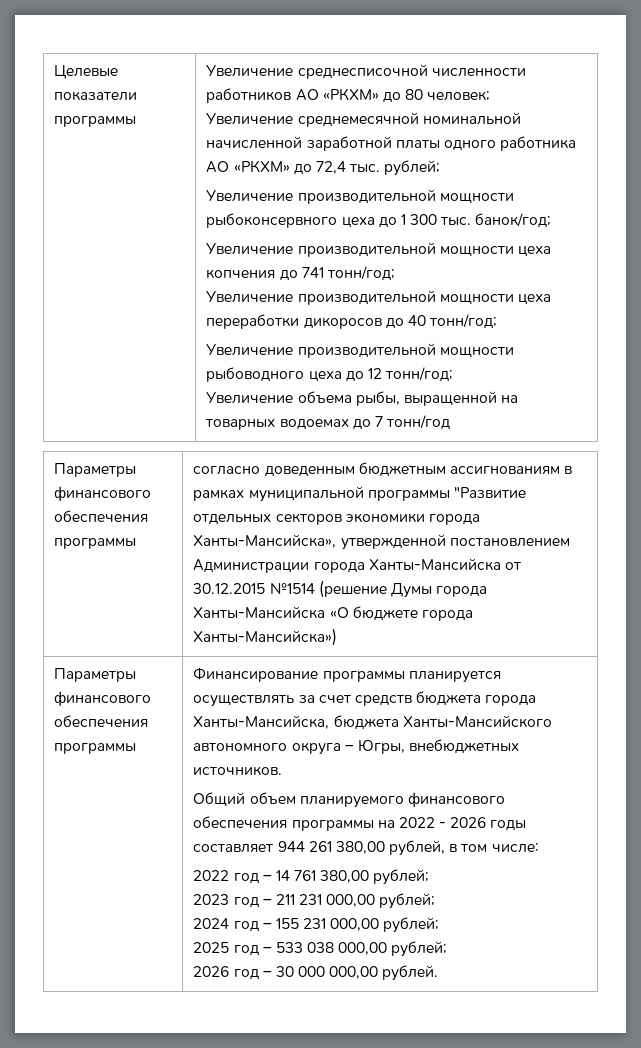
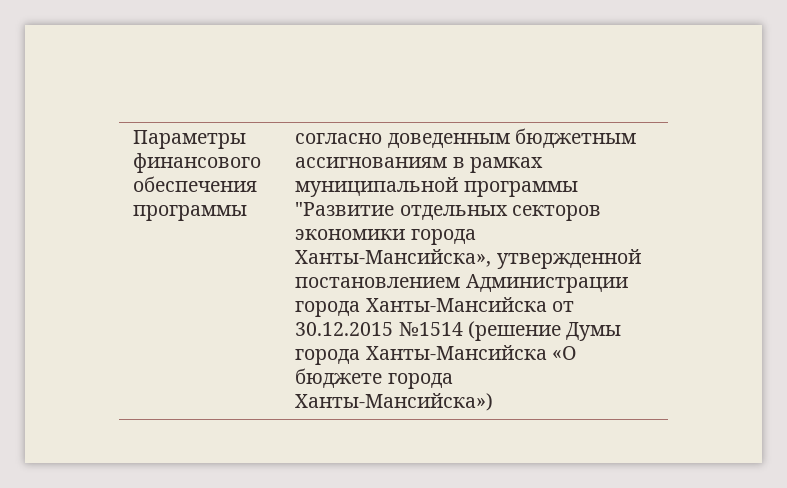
- Целевые показатели программы | Увеличение среднесписочной численности работников АО «РКХМ» до 80 человек;
- Увеличение среднемесячной номинальной начисленной заработной платы одного работника АО «РКХМ» до 72,4 тыс. рублей;
- Увеличение производительной мощности рыбоконсервного цеха до 1 300 тыс. банок/год;
- Увеличение производительной мощности цеха копчения до 741 тонн/год;
- Увеличение производительной мощности цеха переработки дикоросов до 40 тонн/год;
- Увеличение производительной мощности рыбоводного цеха до 12 тонн/год;
- Увеличение объема рыбы, выращенной на товарных водоемах до 7 тонн/год
- Параметры финансового обеспечения программы | Финансирование программы планируется осуществлять за счет средств бюджета города Ханты-Мансийска, бюджета Ханты-Мансийского автономного округа – Югры, внебюджетных источников.
- Общий объем планируемого финансового обеспечения программы на 2022 - 2026 годы составляет 944 261 380,00 рублей, в том числе:
- 2022 год – 14 761 380,00 рублей;
- 2023 год – 211 231 000,00 рублей;
- 2024 год – 155 231 000,00 рублей;
- 2025 год – 533 038 000,00 рублей;
- 2026 год – 30 000 000,00 рублей.

